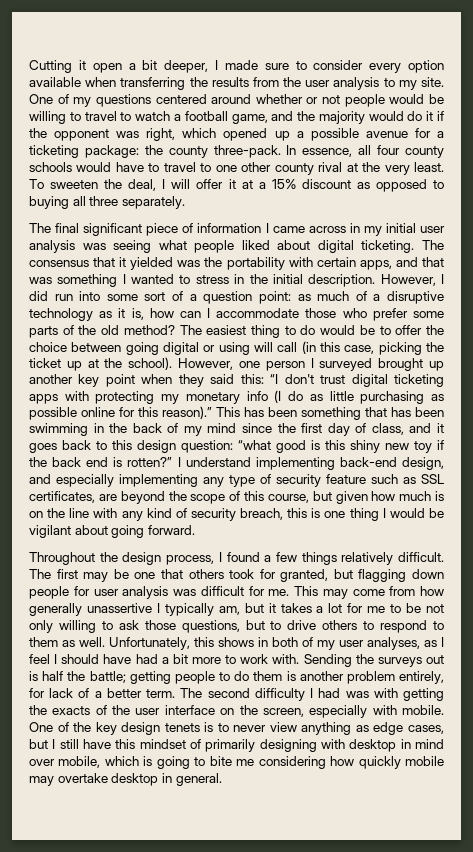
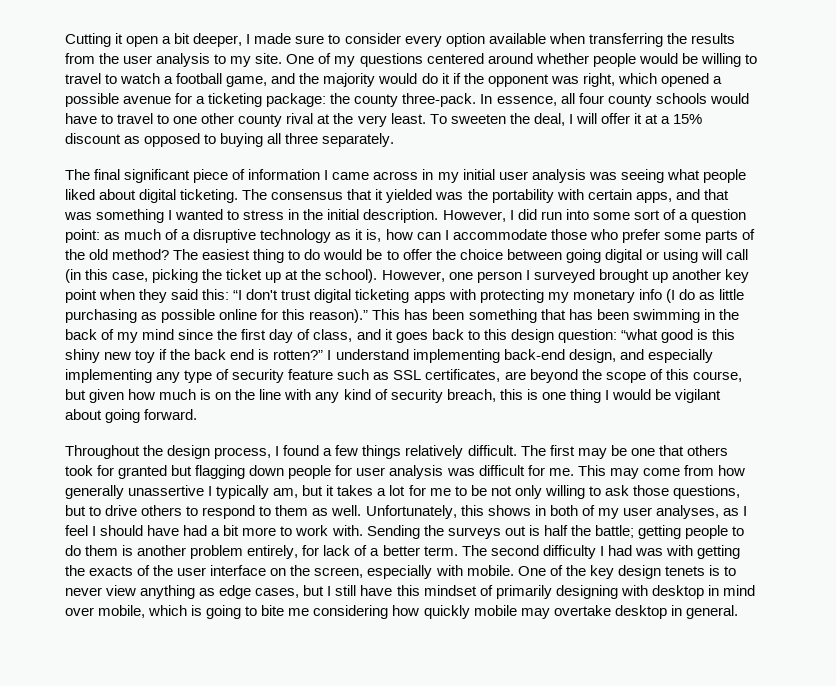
- One of my questions centered around whether or not people would be willing to travel to watch a football game, and the majority would do it if the opponent was right, which opened up a possible avenue for a ticketing package: the county three-pack.
+ One of my questions centered around whether people would be willing to travel to watch a football game, and the majority would do it if the opponent was right, which opened a possible avenue for a ticketing package: the county three-pack.
- The first may be one that others took for granted, but flagging down people for user analysis was difficult for me.
+ The first may be one that others took for granted but flagging down people for user analysis was difficult for me.

